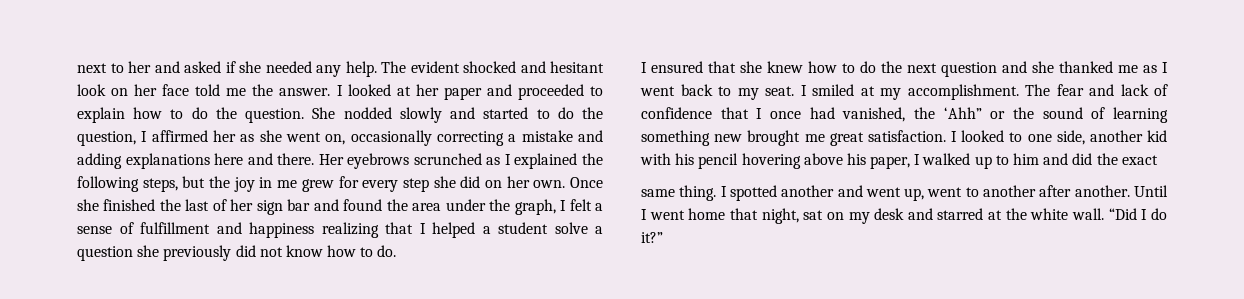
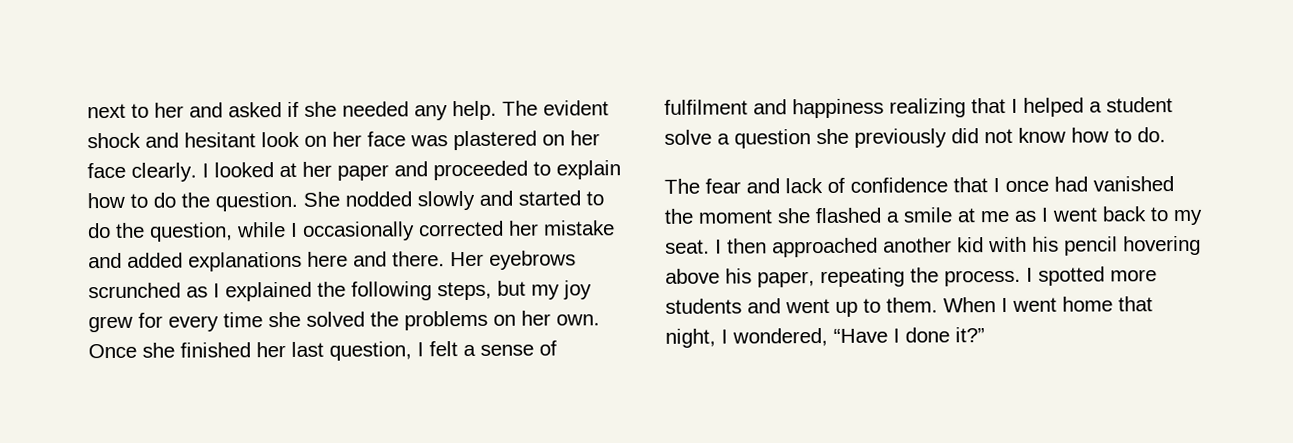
- The evident shocked and hesitant look on her face told me the answer.
+ The evident shock and hesitant look on her face was plastered on her face clearly.
- She nodded slowly and started to do the question, I affirmed her as she went on, occasionally correcting a mistake and adding explanations here and there.
+ She nodded slowly and started to do the question, while I occasionally corrected her mistake and added explanations here and there.
- Her eyebrows scrunched as I explained the following steps, but the joy in me grew for every step she did on her own.
+ Her eyebrows scrunched as I explained the following steps, but my joy grew for every time she solved the problems on her own.
- Once she finished the last of her sign bar and found the area under the graph, I felt a sense of fulfillment and happiness realizing that I helped a student solve a question she previously did not know how to do.
+ Once she finished her last question, I felt a sense of fulfilment and happiness realizing that I helped a student solve a question she previously did not know how to do.
- I ensured that she knew how to do the next question and she thanked me as I went back to my seat. I smiled at my accomplishment. The fear and lack of confidence that I once had vanished, the ‘Ahh” or the sound of learning something new brought me great satisfaction. I looked to one side, another kid with his pencil hovering above his paper, I walked up to him and did the exact
- same thing. I spotted another and went up, went to another after another. Until I went home that night, sat on my desk and starred at the white wall. “Did I do it?”
+ The fear and lack of confidence that I once had vanished the moment she flashed a smile at me as I went back to my seat. I then approached another kid with his pencil hovering above his paper, repeating the process. I spotted more students and went up to them. When I went home that night, I wondered, “Have I done it?”

